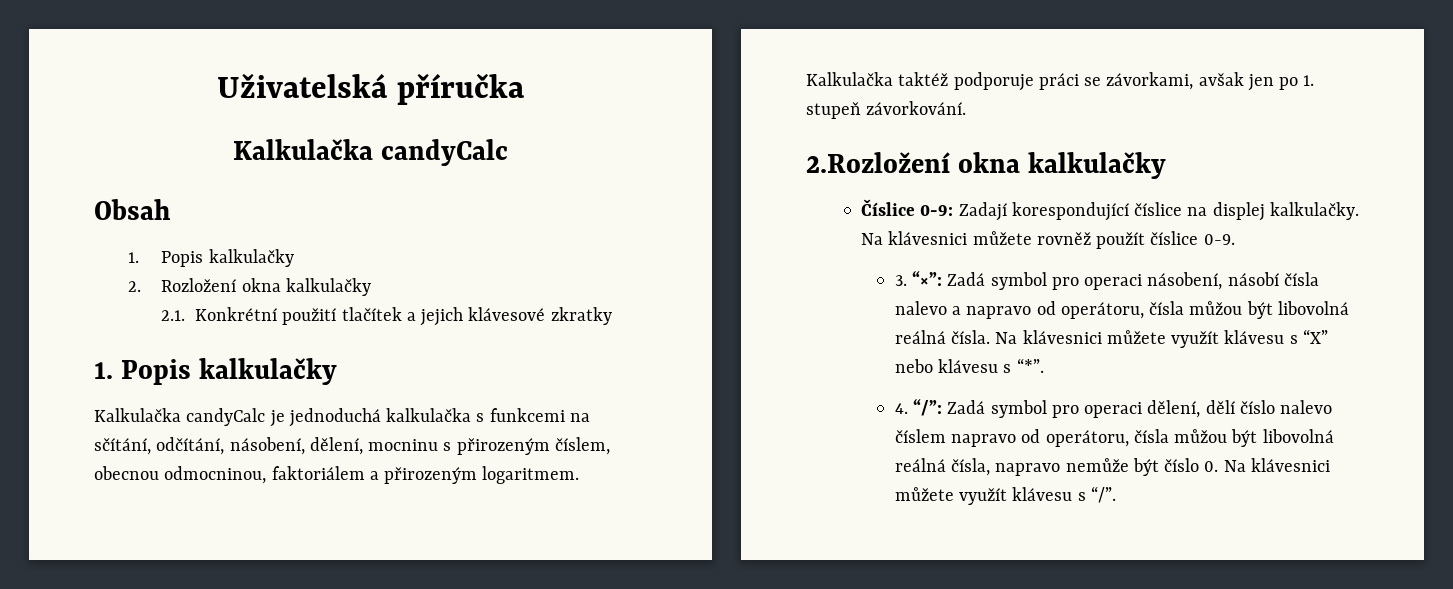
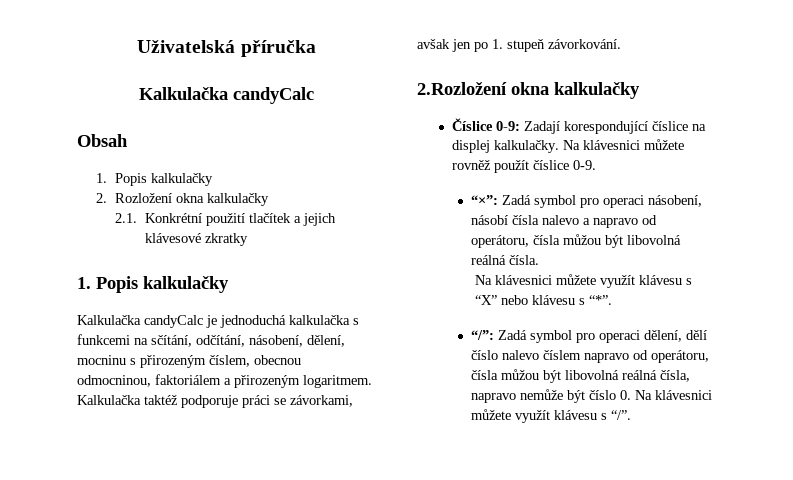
- 3. “×”: Zadá symbol pro operaci násobení, násobí čísla nalevo a napravo od operátoru, čísla můžou být libovolná reálná čísla. Na klávesnici můžete využít klávesu s “X” nebo klávesu s “*”.
+ “×”: Zadá symbol pro operaci násobení, násobí čísla nalevo a napravo od operátoru, čísla můžou být libovolná reálná čísla.
+ Na klávesnici můžete využít klávesu s “X” nebo klávesu s “*”.
- 4. “/”: Zadá symbol pro operaci dělení, dělí číslo nalevo číslem napravo od operátoru, čísla můžou být libovolná reálná čísla, napravo nemůže být číslo 0. Na klávesnici můžete využít klávesu s “/”.
+ “/”: Zadá symbol pro operaci dělení, dělí číslo nalevo číslem napravo od operátoru, čísla můžou být libovolná reálná čísla, napravo nemůže být číslo 0. Na klávesnici můžete využít klávesu s “/”.

